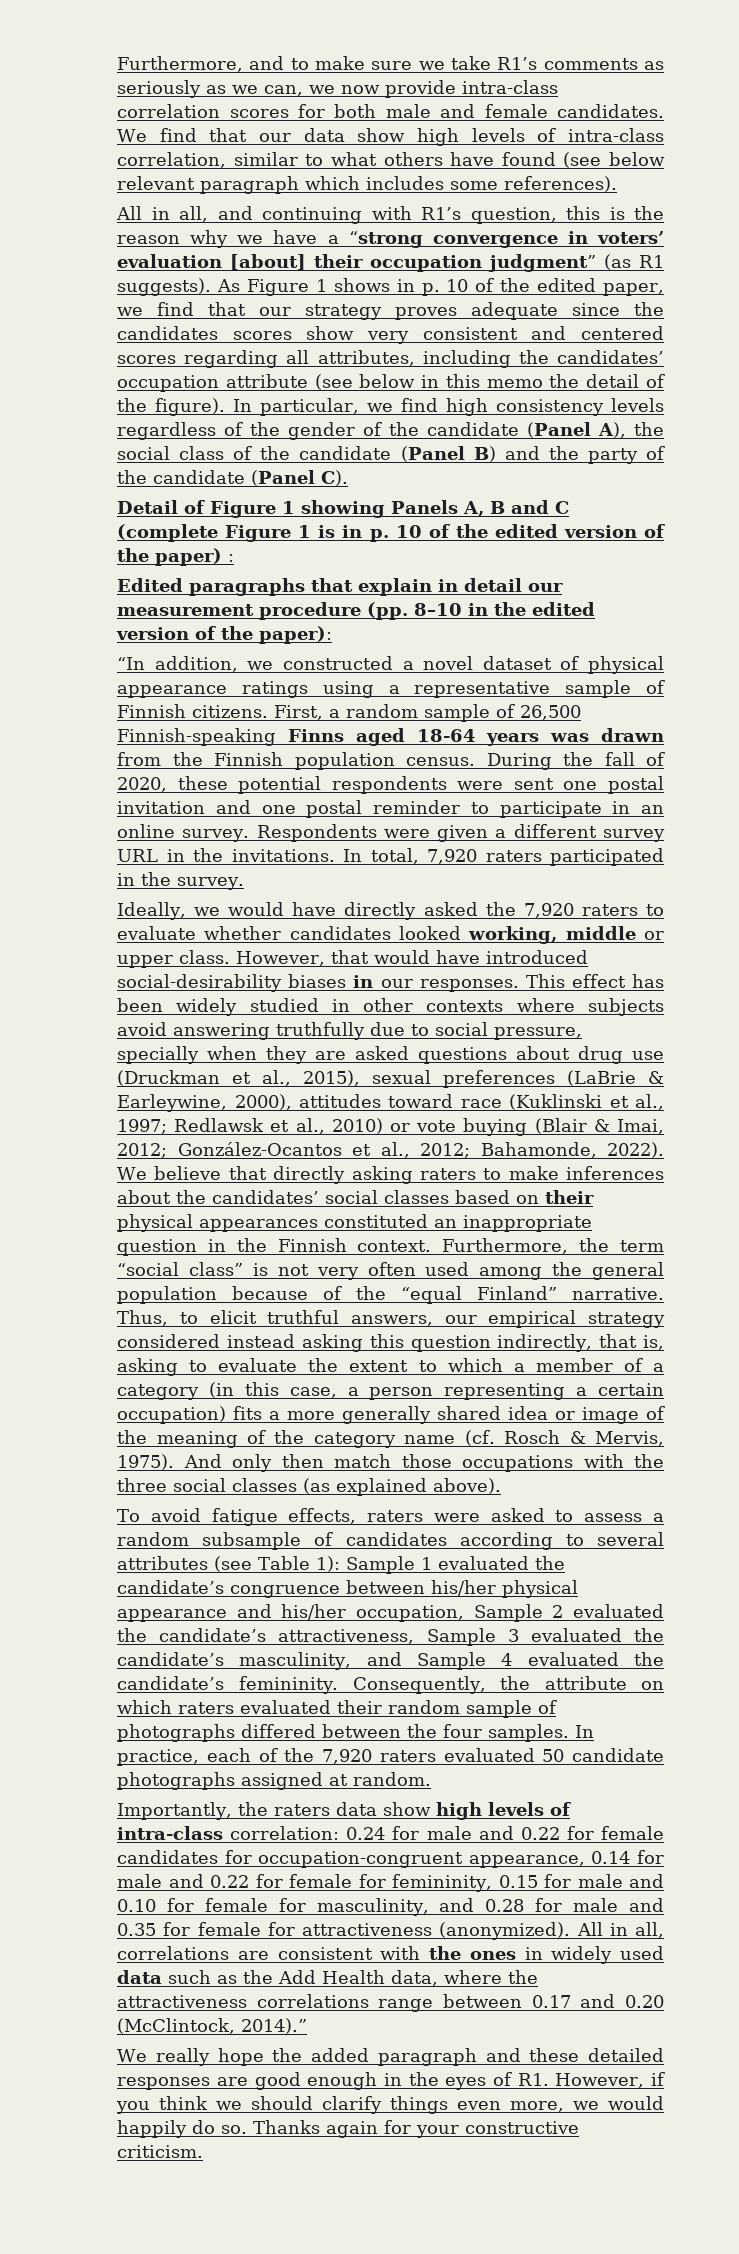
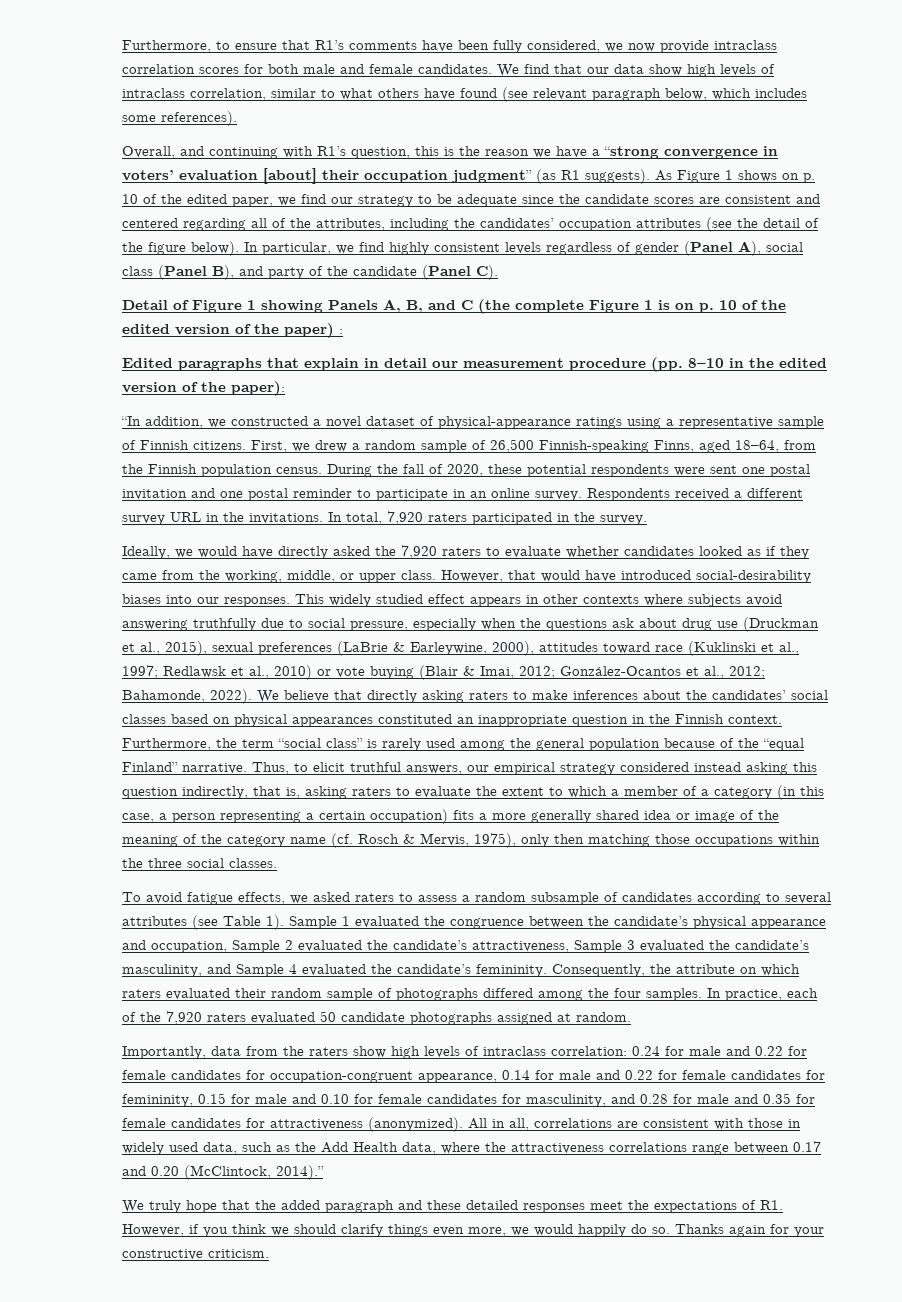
- Furthermore, and to make sure we take R1’s comments as seriously as we can, we now provide intra-class correlation scores for both male and female candidates.
+ Furthermore, to ensure that R1’s comments have been fully considered, we now provide intraclass correlation scores for both male and female candidates.
- We find that our data show high levels of intra-class correlation, similar to what others have found (see below relevant paragraph which includes some references).
+ We find that our data show high levels of intraclass correlation, similar to what others have found (see relevant paragraph below, which includes some references).
- All in all, and continuing with R1’s question, this is the reason why we have a “strong convergence in voters’ evaluation [about] their occupation judgment” (as R1 suggests).
+ Overall, and continuing with R1’s question, this is the reason we have a “strong convergence in voters’ evaluation [about] their occupation judgment” (as R1 suggests).
- As Figure 1 shows in p. 10 of the edited paper, we find that our strategy proves adequate since the candidates scores show very consistent and centered scores regarding all attributes, including the candidates’ occupation attribute (see below in this memo the detail of the figure).
+ As Figure 1 shows on p. 10 of the edited paper, we find our strategy to be adequate since the candidate scores are consistent and centered regarding all of the attributes, including the candidates’ occupation attributes (see the detail of the figure below).
- In particular, we find high consistency levels regardless of the gender of the candidate (Panel A), the social class of the candidate (Panel B) and the party of the candidate (Panel C).
+ In particular, we find highly consistent levels regardless of gender (Panel A), social class (Panel B), and party of the candidate (Panel C).
- Detail of Figure 1 showing Panels A, B and C (complete Figure 1 is in p. 10 of the edited version of the paper) :
+ Detail of Figure 1 showing Panels A, B, and C (the complete Figure 1 is on p. 10 of the edited version of the paper) :
- “In addition, we constructed a novel dataset of physical appearance ratings using a representative sample of Finnish citizens.
+ “In addition, we constructed a novel dataset of physical-appearance ratings using a representative sample of Finnish citizens.
- First, a random sample of 26,500 Finnish-speaking Finns aged 18-64 years was drawn from the Finnish population census.
+ First, we drew a random sample of 26,500 Finnish-speaking Finns, aged 18–64, from the Finnish population census.
- Respondents were given a different survey URL in the invitations.
+ Respondents received a different survey URL in the invitations.
- Ideally, we would have directly asked the 7,920 raters to evaluate whether candidates looked working, middle or upper class.
+ Ideally, we would have directly asked the 7,920 raters to evaluate whether candidates looked as if they came from the working, middle, or upper class.
- However, that would have introduced social-desirability biases in our responses.
+ However, that would have introduced social-desirability biases into our responses.
- This effect has been widely studied in other contexts where subjects avoid answering truthfully due to social pressure, specially when they are asked questions about drug use (Druckman et al., 2015), sexual preferences (LaBrie & Earleywine, 2000), attitudes toward race (Kuklinski et al., 1997; Redlawsk et al., 2010) or vote buying (Blair & Imai, 2012; González-Ocantos et al., 2012; Bahamonde, 2022).
+ This widely studied effect appears in other contexts where subjects avoid answering truthfully due to social pressure, especially when the questions ask about drug use (Druckman et al., 2015), sexual preferences (LaBrie & Earleywine, 2000), attitudes toward race (Kuklinski et al., 1997; Redlawsk et al., 2010) or vote buying (Blair & Imai, 2012; González-Ocantos et al., 2012; Bahamonde, 2022).
- We believe that directly asking raters to make inferences about the candidates’ social classes based on their physical appearances constituted an inappropriate question in the Finnish context.
+ We believe that directly asking raters to make inferences about the candidates’ social classes based on physical appearances constituted an inappropriate question in the Finnish context.
- Furthermore, the term “social class” is not very often used among the general population because of the “equal Finland” narrative.
+ Furthermore, the term “social class” is rarely used among the general population because of the “equal Finland” narrative.
- Thus, to elicit truthful answers, our empirical strategy considered instead asking this question indirectly, that is, asking to evaluate the extent to which a member of a category (in this case, a person representing a certain occupation) fits a more generally shared idea or image of the meaning of the category name (cf. Rosch & Mervis, 1975). And only then match those occupations with the three social classes (as explained above).
+ Thus, to elicit truthful answers, our empirical strategy considered instead asking this question indirectly, that is, asking raters to evaluate the extent to which a member of a category (in this case, a person representing a certain occupation) fits a more generally shared idea or image of the meaning of the category name (cf. Rosch & Mervis, 1975), only then matching those occupations within the three social classes.
- To avoid fatigue effects, raters were asked to assess a random subsample of candidates according to several attributes (see Table 1): Sample 1 evaluated the candidate’s congruence between his/her physical appearance and his/her occupation, Sample 2 evaluated the candidate’s attractiveness, Sample 3 evaluated the candidate’s masculinity, and Sample 4 evaluated the candidate’s femininity.
+ To avoid fatigue effects, we asked raters to assess a random subsample of candidates according to several attributes (see Table 1). Sample 1 evaluated the congruence between the candidate’s physical appearance and occupation, Sample 2 evaluated the candidate’s attractiveness, Sample 3 evaluated the candidate’s masculinity, and Sample 4 evaluated the candidate’s femininity.
- Consequently, the attribute on which raters evaluated their random sample of photographs differed between the four samples.
+ Consequently, the attribute on which raters evaluated their random sample of photographs differed among the four samples.
- Importantly, the raters data show high levels of intra-class correlation: 0.24 for male and 0.22 for female candidates for occupation-congruent appearance, 0.14 for male and 0.22 for female for femininity, 0.15 for male and 0.10 for female for masculinity, and 0.28 for male and 0.35 for female for attractiveness (anonymized).
+ Importantly, data from the raters show high levels of intraclass correlation: 0.24 for male and 0.22 for female candidates for occupation-congruent appearance, 0.14 for male and 0.22 for female candidates for femininity, 0.15 for male and 0.10 for female candidates for masculinity, and 0.28 for male and 0.35 for female candidates for attractiveness (anonymized).
- All in all, correlations are consistent with the ones in widely used data such as the Add Health data, where the attractiveness correlations range between 0.17 and 0.20 (McClintock, 2014).”
+ All in all, correlations are consistent with those in widely used data, such as the Add Health data, where the attractiveness correlations range between 0.17 and 0.20 (McClintock, 2014).”
- We really hope the added paragraph and these detailed responses are good enough in the eyes of R1. However, if you think we should clarify things even more, we would happily do so.
+ We truly hope that the added paragraph and these detailed responses meet the expectations of R1. However, if you think we should clarify things even more, we would happily do so.

